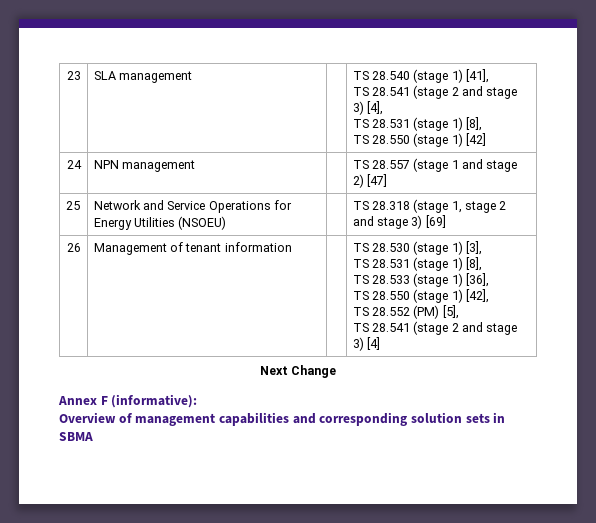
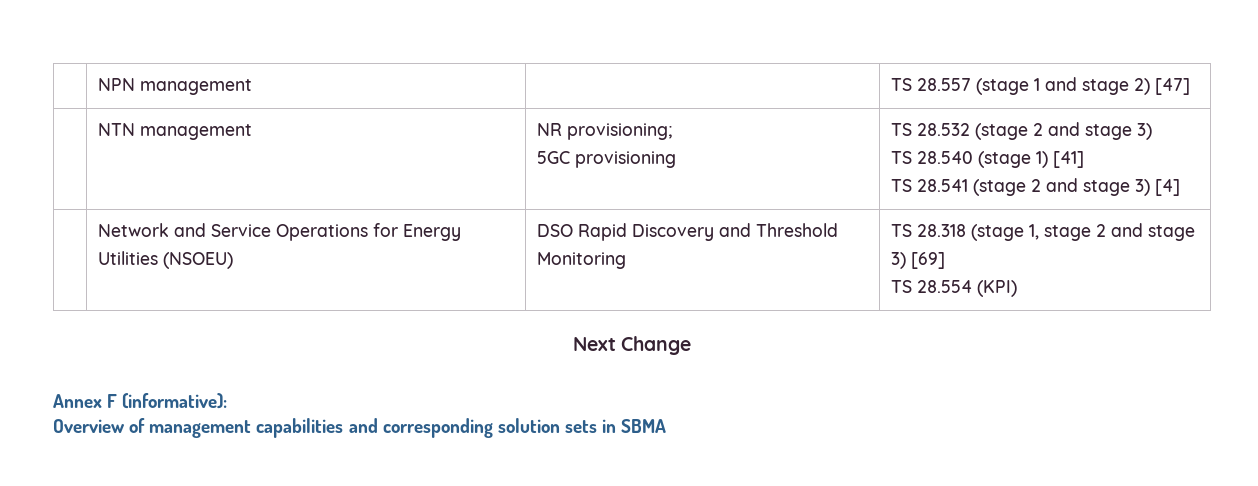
- 23 | SLA management | | TS 28.540 (stage 1) [41],
- TS 28.541 (stage 2 and stage 3) [4],
- TS 28.531 (stage 1) [8],
- TS 28.550 (stage 1) [42]
- 24 | NPN management | | TS 28.557 (stage 1 and stage 2) [47]
+ | NPN management | | TS 28.557 (stage 1 and stage 2) [47]
- 25 | Network and Service Operations for Energy Utilities (NSOEU) | | TS 28.318 (stage 1, stage 2 and stage 3) [69]
- 26 | Management of tenant information | | TS 28.530 (stage 1) [3],
- TS 28.531 (stage 1) [8],
- TS 28.533 (stage 1) [36],
- TS 28.550 (stage 1) [42],
- TS 28.552 (PM) [5],
+ | NTN management | NR provisioning;
+ 5GC provisioning | TS 28.532 (stage 2 and stage 3)
+ TS 28.540 (stage 1) [41]
  TS 28.541 (stage 2 and stage 3) [4]
+ | Network and Service Operations for Energy Utilities (NSOEU) | DSO Rapid Discovery and Threshold Monitoring | TS 28.318 (stage 1, stage 2 and stage 3) [69]
+ TS 28.554 (KPI)

